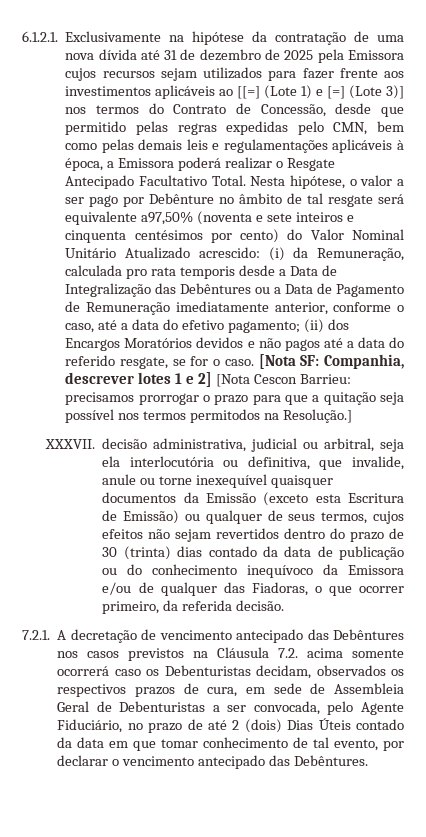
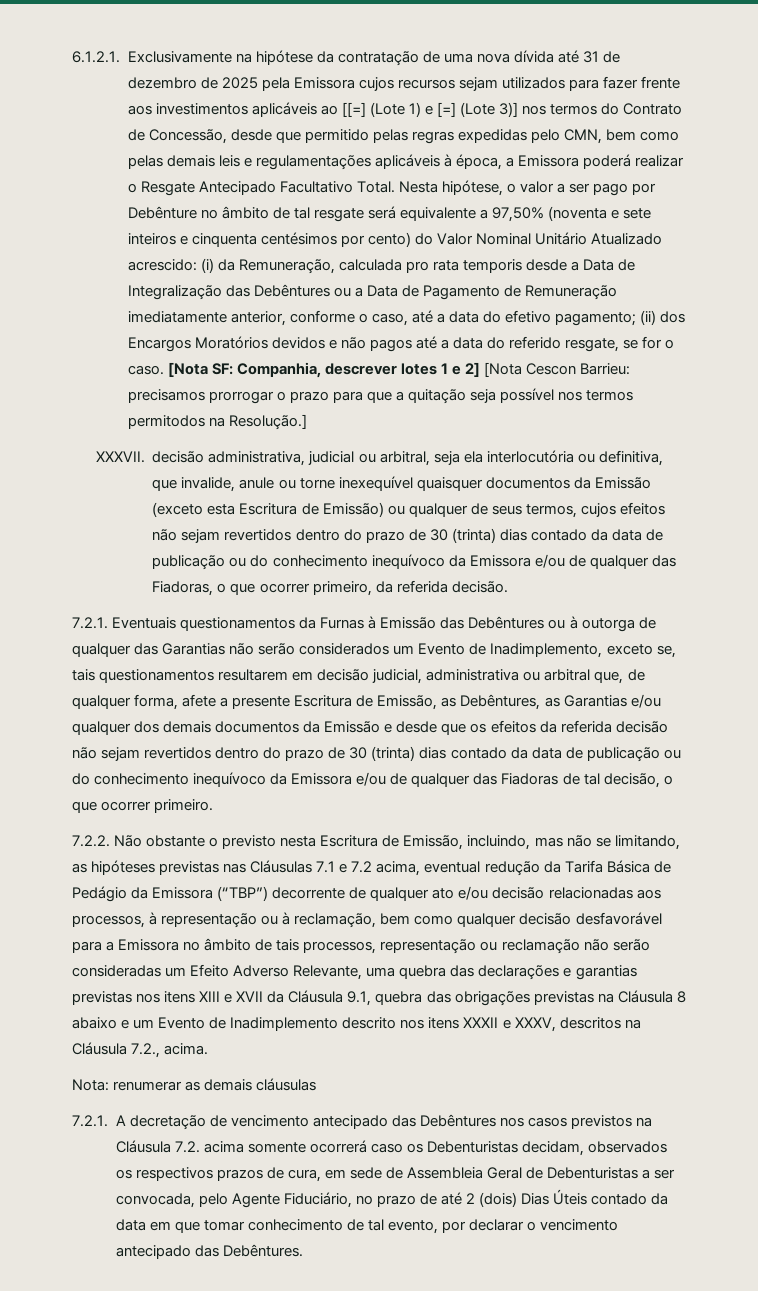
- Nesta hipótese, o valor a ser pago por Debênture no âmbito de tal resgate será equivalente a97,50% (noventa e sete inteiros e cinquenta centésimos por cento) do Valor Nominal Unitário Atualizado acrescido:
+ Nesta hipótese, o valor a ser pago por Debênture no âmbito de tal resgate será equivalente a 97,50% (noventa e sete inteiros e cinquenta centésimos por cento) do Valor Nominal Unitário Atualizado acrescido:
+ 7.2.1. Eventuais questionamentos da Furnas à Emissão das Debêntures ou à outorga de qualquer das Garantias não serão considerados um Evento de Inadimplemento, exceto se, tais questionamentos resultarem em decisão judicial, administrativa ou arbitral que, de qualquer forma, afete a presente Escritura de Emissão, as Debêntures, as Garantias e/ou qualquer dos demais documentos da Emissão e desde que os efeitos da referida decisão não sejam revertidos dentro do prazo de 30 (trinta) dias contado da data de publicação ou do conhecimento inequívoco da Emissora e/ou de qualquer das Fiadoras de tal decisão, o que ocorrer primeiro.
+ 7.2.2. Não obstante o previsto nesta Escritura de Emissão, incluindo, mas não se limitando, as hipóteses previstas nas Cláusulas 7.1 e 7.2 acima, eventual redução da Tarifa Básica de Pedágio da Emissora (“TBP”) decorrente de qualquer ato e/ou decisão relacionadas aos processos, à representação ou à reclamação, bem como qualquer decisão desfavorável para a Emissora no âmbito de tais processos, representação ou reclamação não serão consideradas um Efeito Adverso Relevante, uma quebra das declarações e garantias previstas nos itens XIII e XVII da Cláusula 9.1, quebra das obrigações previstas na Cláusula 8 abaixo e um Evento de Inadimplemento descrito nos itens XXXII e XXXV, descritos na Cláusula 7.2., acima.
+ Nota: renumerar as demais cláusulas

